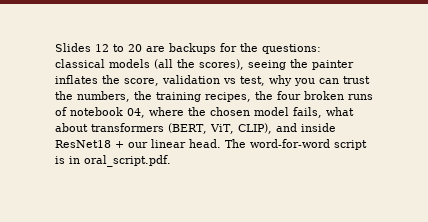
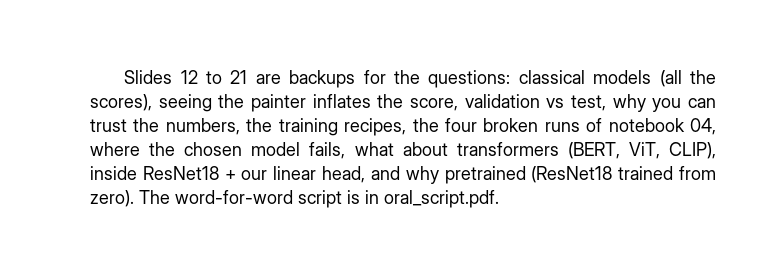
- Slides 12 to 20 are backups for the questions: classical models (all the scores), seeing the painter inflates the score, validation vs test, why you can trust the numbers, the training recipes, the four broken runs of notebook 04, where the chosen model fails, what about transformers (BERT, ViT, CLIP), and inside ResNet18 + our linear head.
+ Slides 12 to 21 are backups for the questions: classical models (all the scores), seeing the painter inflates the score, validation vs test, why you can trust the numbers, the training recipes, the four broken runs of notebook 04, where the chosen model fails, what about transformers (BERT, ViT, CLIP), inside ResNet18 + our linear head, and why pretrained (ResNet18 trained from zero).

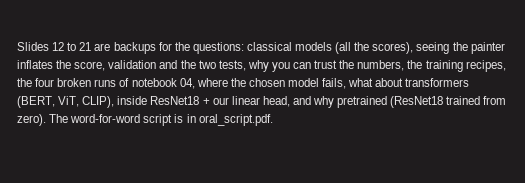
- classical models (all the scores), seeing the painter inflates the score, validation vs test, why you can trust the numbers, the training recipes, the four broken runs of notebook 04, where the chosen model fails, what about transformers (BERT, ViT, CLIP), inside ResNet18 + our linear head, and why pretrained (ResNet18 trained from zero).
+ classical models (all the scores), seeing the painter inflates the score, validation and the two tests, why you can trust the numbers, the training recipes, the four broken runs of notebook 04, where the chosen model fails, what about transformers (BERT, ViT, CLIP), inside ResNet18 + our linear head, and why pretrained (ResNet18 trained from zero).

